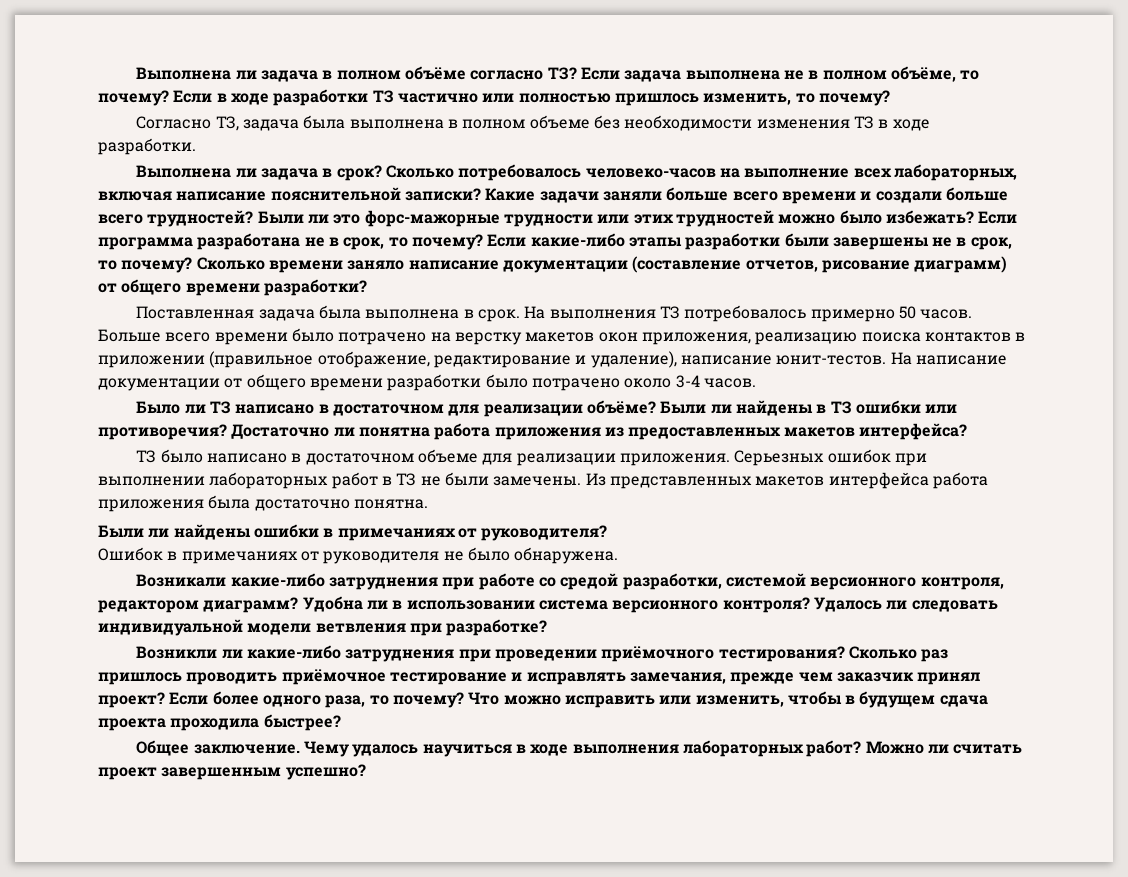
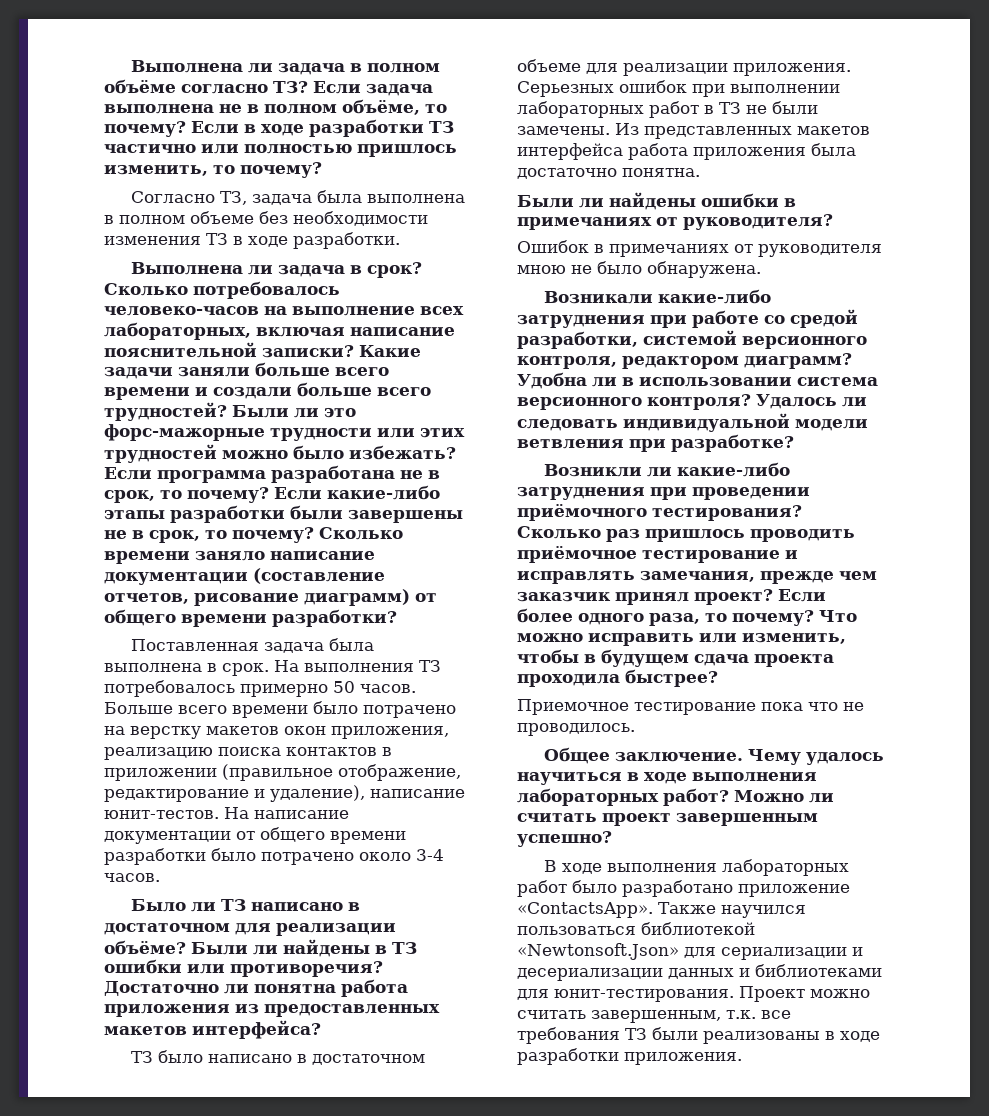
- Ошибок в примечаниях от руководителя не было обнаружена.
+ Ошибок в примечаниях от руководителя мною не было обнаружена.
+ Приемочное тестирование пока что не проводилось.
+ В ходе выполнения лабораторных работ было разработано приложение «ContactsApp». Также научился пользоваться библиотекой «Newtonsoft.Json» для сериализации и десериализации данных и библиотеками для юнит-тестирования. Проект можно считать завершенным, т.к. все требования ТЗ были реализованы в ходе разработки приложения.

